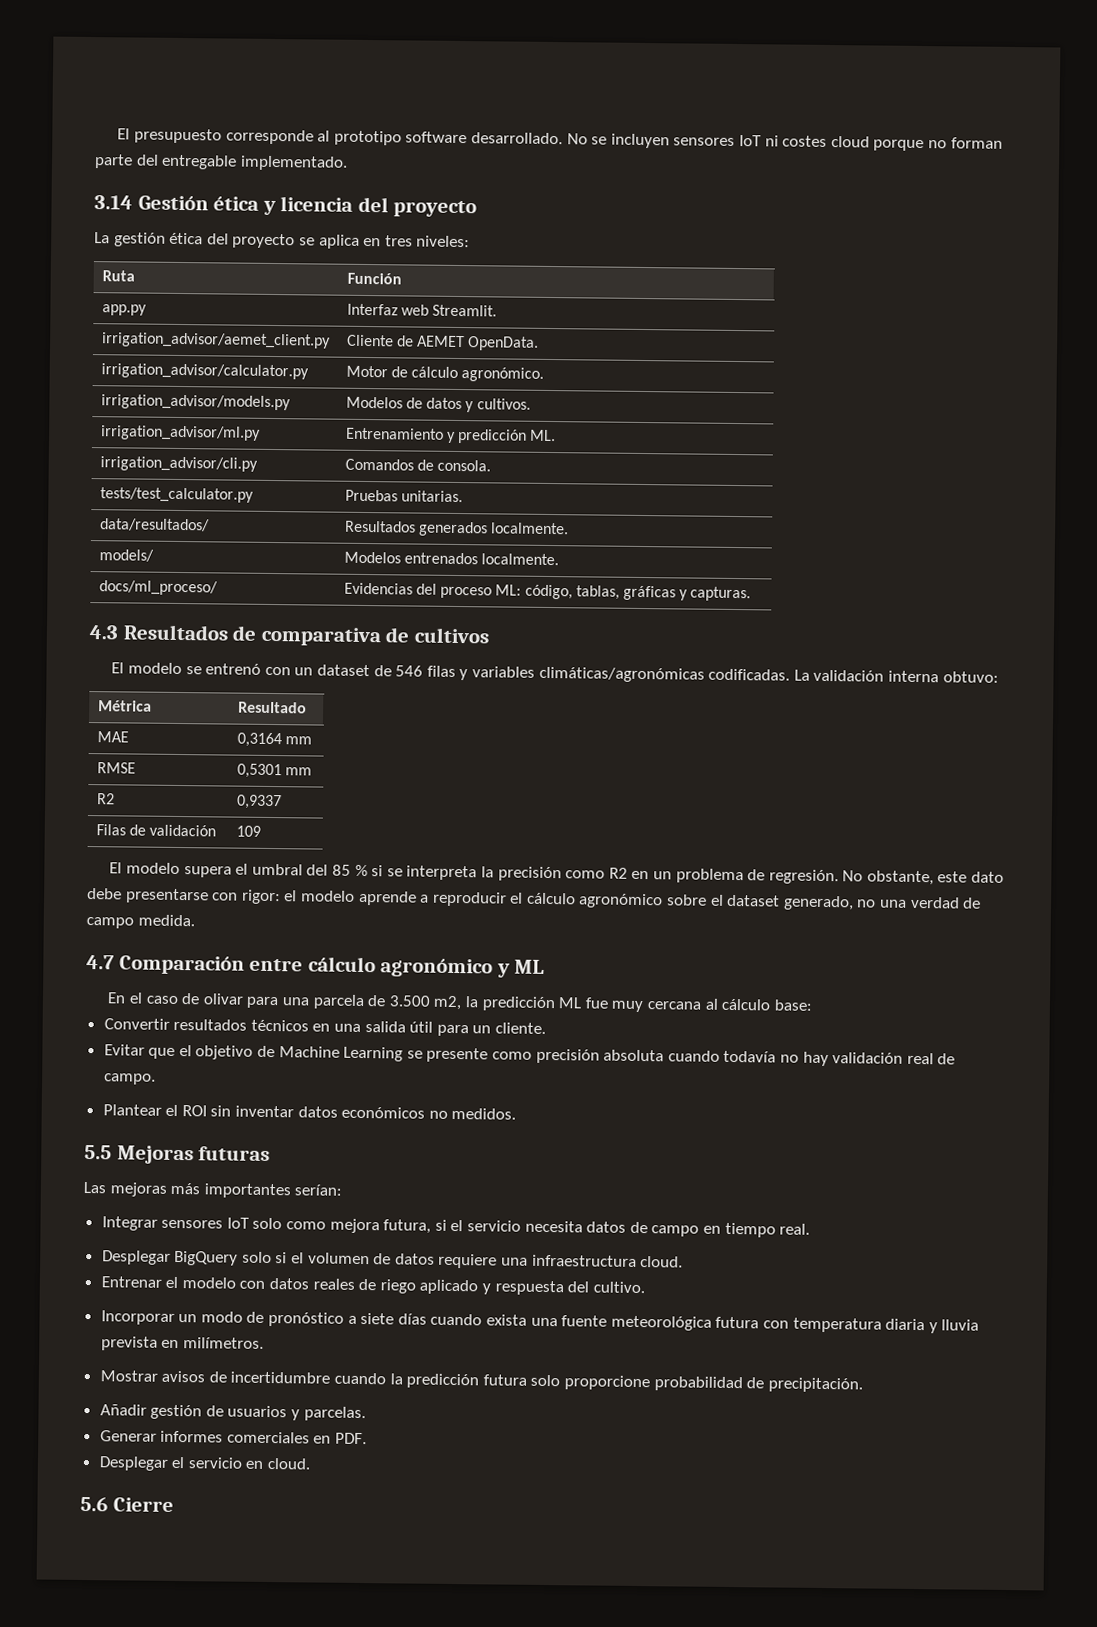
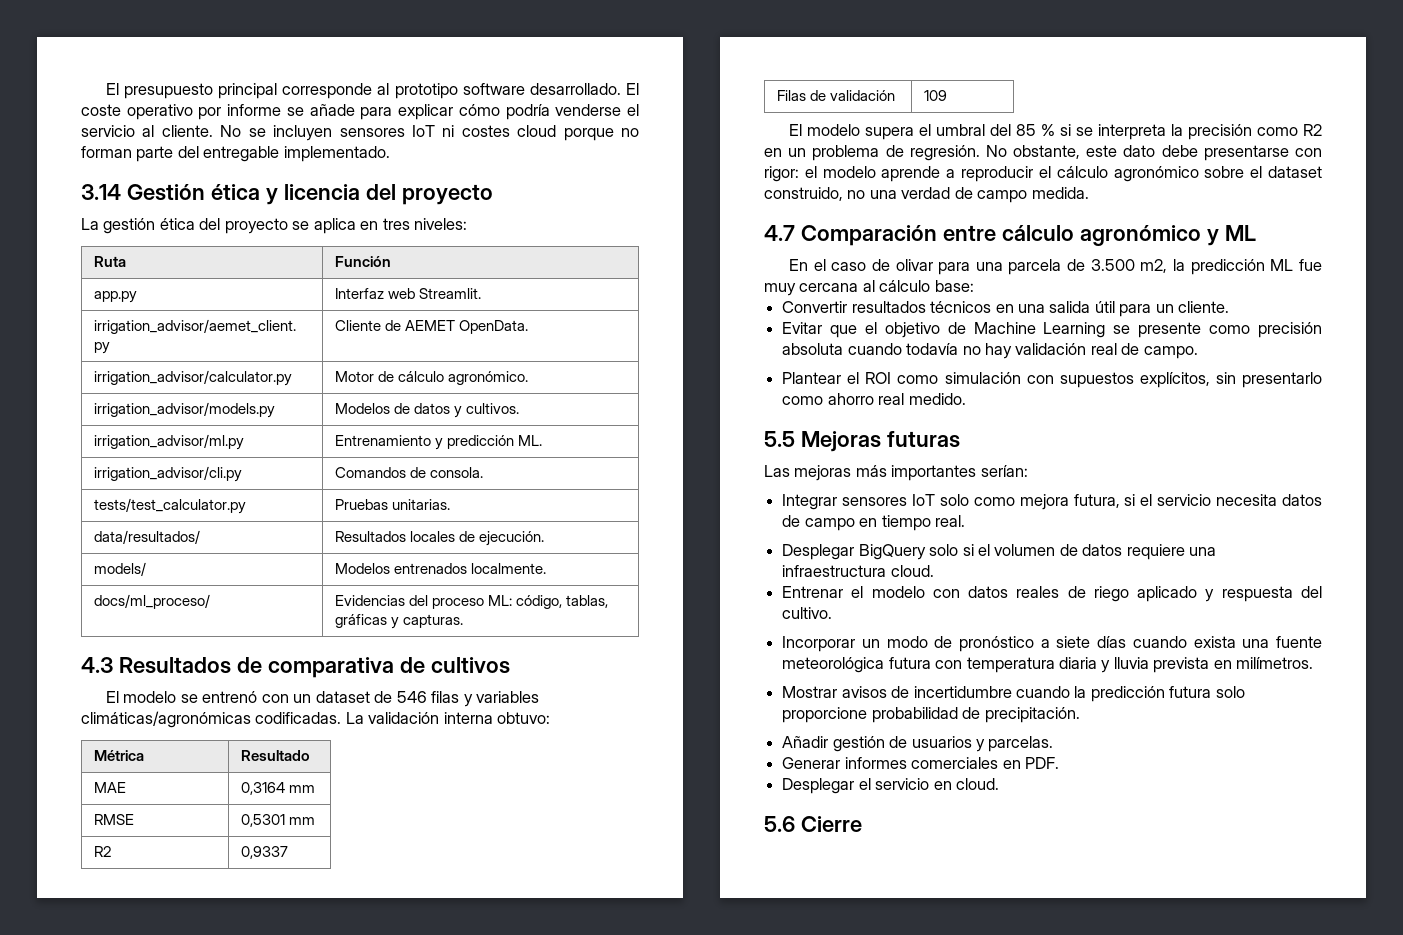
- El presupuesto corresponde al prototipo software desarrollado.
+ El presupuesto principal corresponde al prototipo software desarrollado.
+ El coste operativo por informe se añade para explicar cómo podría venderse el servicio al cliente.
- data/resultados/ | Resultados generados localmente.
+ data/resultados/ | Resultados locales de ejecución.
- No obstante, este dato debe presentarse con rigor: el modelo aprende a reproducir el cálculo agronómico sobre el dataset generado, no una verdad de campo medida.
+ No obstante, este dato debe presentarse con rigor: el modelo aprende a reproducir el cálculo agronómico sobre el dataset construido, no una verdad de campo medida.
- Plantear el ROI sin inventar datos económicos no medidos.
+ Plantear el ROI como simulación con supuestos explícitos, sin presentarlo como ahorro real medido.

